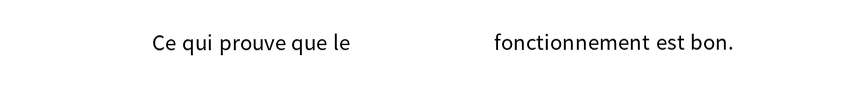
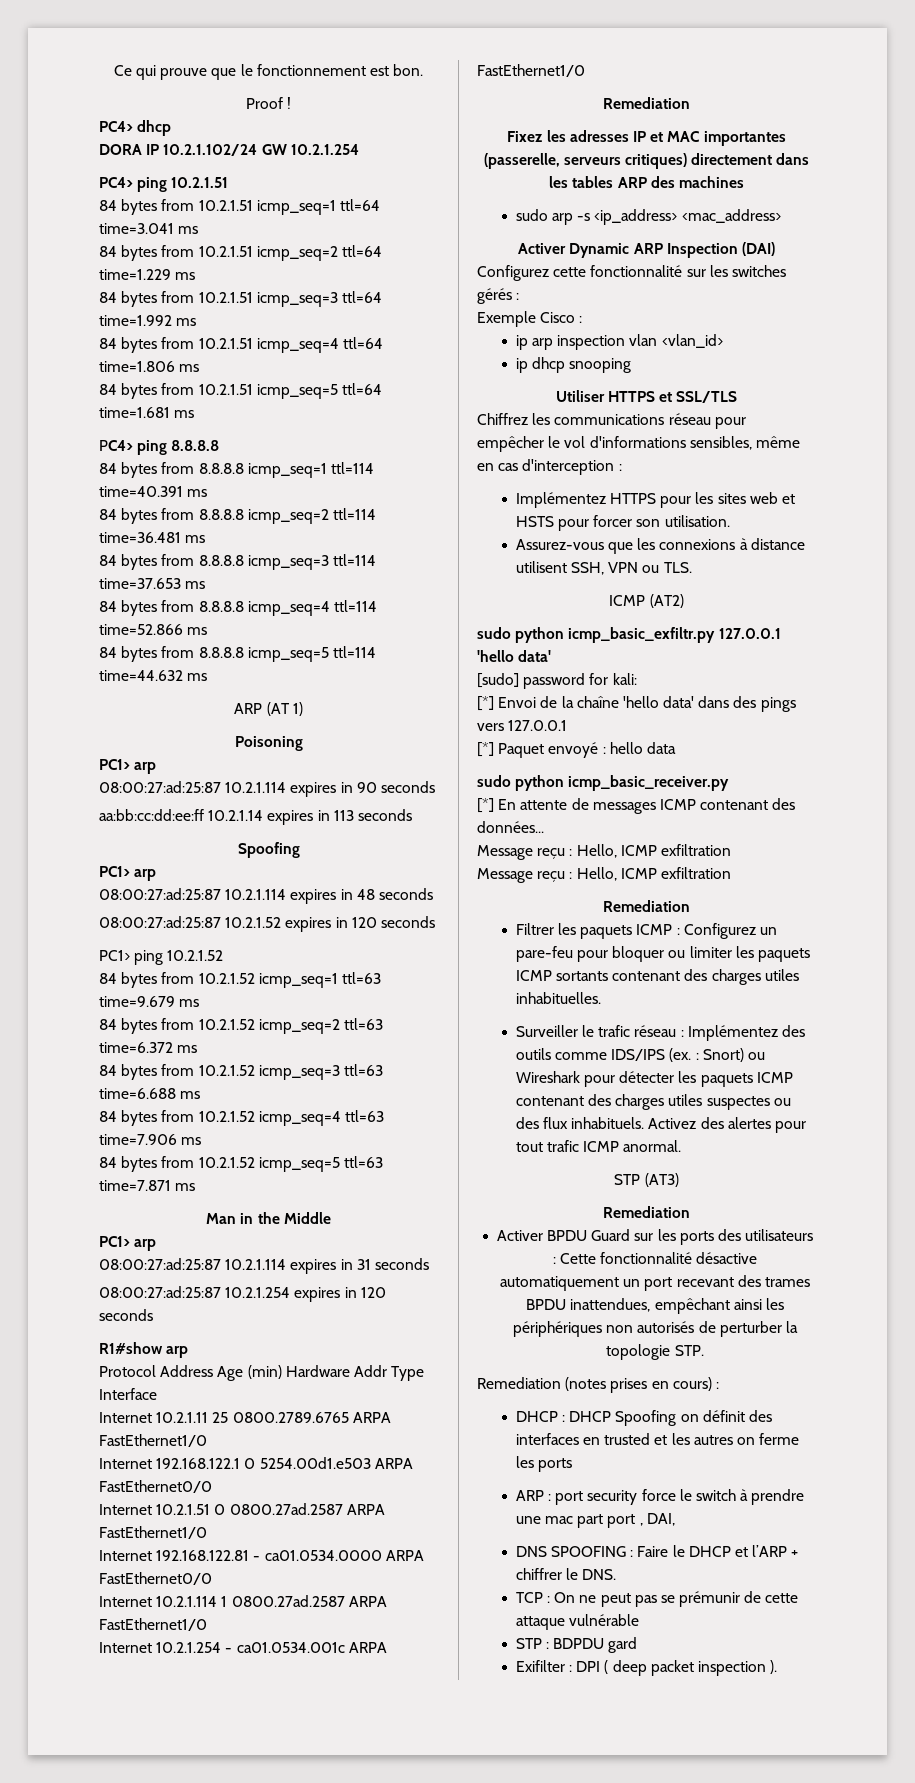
+ Proof !
+ PC4> dhcp
+ DORA IP 10.2.1.102/24 GW 10.2.1.254
+ PC4> ping 10.2.1.51
+ 84 bytes from 10.2.1.51 icmp_seq=1 ttl=64 time=3.041 ms
+ 84 bytes from 10.2.1.51 icmp_seq=2 ttl=64 time=1.229 ms
+ 84 bytes from 10.2.1.51 icmp_seq=3 ttl=64 time=1.992 ms
+ 84 bytes from 10.2.1.51 icmp_seq=4 ttl=64 time=1.806 ms
+ 84 bytes from 10.2.1.51 icmp_seq=5 ttl=64 time=1.681 ms
+ PC4> ping 8.8.8.8
+ 84 bytes from 8.8.8.8 icmp_seq=1 ttl=114 time=40.391 ms
+ 84 bytes from 8.8.8.8 icmp_seq=2 ttl=114 time=36.481 ms
+ 84 bytes from 8.8.8.8 icmp_seq=3 ttl=114 time=37.653 ms
+ 84 bytes from 8.8.8.8 icmp_seq=4 ttl=114 time=52.866 ms
+ 84 bytes from 8.8.8.8 icmp_seq=5 ttl=114 time=44.632 ms
+ ARP (AT 1)
+ Poisoning
+ PC1> arp
+ 08:00:27:ad:25:87 10.2.1.114 expires in 90 seconds
+ aa:bb:cc:dd:ee:ff 10.2.1.14 expires in 113 seconds
+ Spoofing
+ PC1> arp
+ 08:00:27:ad:25:87 10.2.1.114 expires in 48 seconds
+ 08:00:27:ad:25:87 10.2.1.52 expires in 120 seconds
+ PC1> ping 10.2.1.52
+ 84 bytes from 10.2.1.52 icmp_seq=1 ttl=63 time=9.679 ms
+ 84 bytes from 10.2.1.52 icmp_seq=2 ttl=63 time=6.372 ms
+ 84 bytes from 10.2.1.52 icmp_seq=3 ttl=63 time=6.688 ms
+ 84 bytes from 10.2.1.52 icmp_seq=4 ttl=63 time=7.906 ms
+ 84 bytes from 10.2.1.52 icmp_seq=5 ttl=63 time=7.871 ms
+ Man in the Middle
+ PC1> arp
+ 08:00:27:ad:25:87 10.2.1.114 expires in 31 seconds
+ 08:00:27:ad:25:87 10.2.1.254 expires in 120 seconds
+ R1#show arp
+ Protocol Address Age (min) Hardware Addr Type Interface
+ Internet 10.2.1.11 25 0800.2789.6765 ARPA FastEthernet1/0
+ Internet 192.168.122.1 0 5254.00d1.e503 ARPA FastEthernet0/0
+ Internet 10.2.1.51 0 0800.27ad.2587 ARPA FastEthernet1/0
+ Internet 192.168.122.81 - ca01.0534.0000 ARPA FastEthernet0/0
+ Internet 10.2.1.114 1 0800.27ad.2587 ARPA FastEthernet1/0
+ Internet 10.2.1.254 - ca01.0534.001c ARPA FastEthernet1/0
+ Remediation
+ Fixez les adresses IP et MAC importantes (passerelle, serveurs critiques) directement dans les tables ARP des machines
+ sudo arp -s <ip_address> <mac_address>
+ Activer Dynamic ARP Inspection (DAI)
+ Configurez cette fonctionnalité sur les switches gérés :
+ Exemple Cisco :
+ ip arp inspection vlan <vlan_id>
+ ip dhcp snooping
+ Utiliser HTTPS et SSL/TLS
+ Chiffrez les communications réseau pour empêcher le vol d'informations sensibles, même en cas d'interception :
+ Implémentez HTTPS pour les sites web et HSTS pour forcer son utilisation.
+ Assurez-vous que les connexions à distance utilisent SSH, VPN ou TLS.
+ ICMP (AT2)
+ sudo python icmp_basic_exfiltr.py 127.0.0.1 'hello data'
+ [sudo] password for kali:
+ [*] Envoi de la chaîne 'hello data' dans des pings vers 127.0.0.1
+ [*] Paquet envoyé : hello data
+ sudo python icmp_basic_receiver.py
+ [*] En attente de messages ICMP contenant des données...
+ Message reçu : Hello, ICMP exfiltration
+ Message reçu : Hello, ICMP exfiltration
+ Remediation
+ Filtrer les paquets ICMP : Configurez un pare-feu pour bloquer ou limiter les paquets ICMP sortants contenant des charges utiles inhabituelles.
+ Surveiller le trafic réseau : Implémentez des outils comme IDS/IPS (ex. : Snort) ou Wireshark pour détecter les paquets ICMP contenant des charges utiles suspectes ou des flux inhabituels. Activez des alertes pour tout trafic ICMP anormal.
+ STP (AT3)
+ Remediation
+ Activer BPDU Guard sur les ports des utilisateurs : Cette fonctionnalité désactive automatiquement un port recevant des trames BPDU inattendues, empêchant ainsi les périphériques non autorisés de perturber la topologie STP.
+ Remediation (notes prises en cours) :
+ DHCP : DHCP Spoofing on définit des interfaces en trusted et les autres on ferme les ports
+ ARP : port security force le switch à prendre une mac part port , DAI,
+ DNS SPOOFING : Faire le DHCP et l’ARP + chiffrer le DNS.
+ TCP : On ne peut pas se prémunir de cette attaque vulnérable
+ STP : BDPDU gard
+ Exifilter : DPI ( deep packet inspection ).

